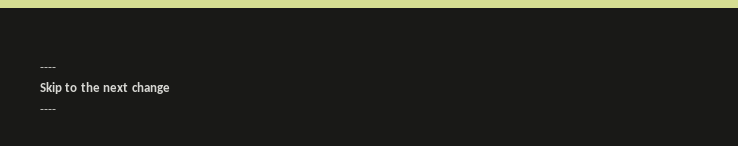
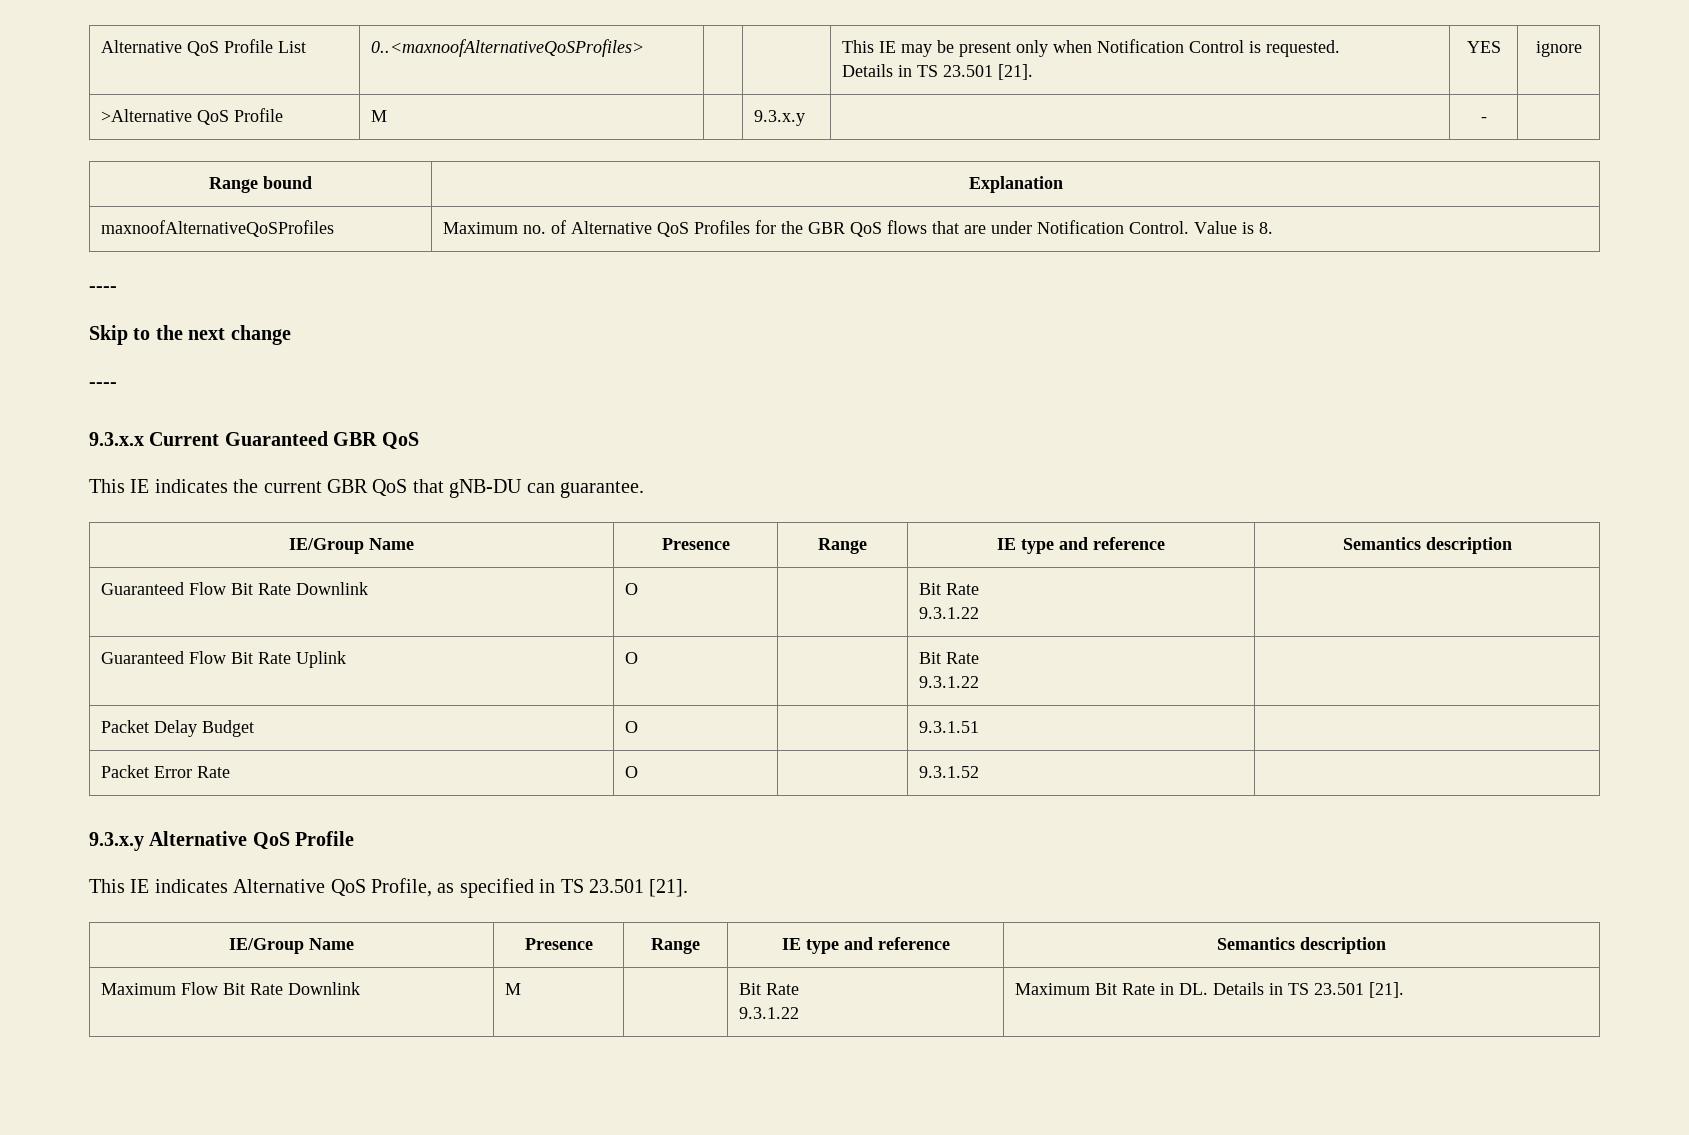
+ Alternative QoS Profile List | 0..<maxnoofAlternativeQoSProfiles> | | | This IE may be present only when Notification Control is requested.
+ Details in TS 23.501 [21]. | YES | ignore
+ >Alternative QoS Profile | M | | 9.3.x.y | | - |
+ Range bound | Explanation
+ maxnoofAlternativeQoSProfiles | Maximum no. of Alternative QoS Profiles for the GBR QoS flows that are under Notification Control. Value is 8.
+ 9.3.x.x Current Guaranteed GBR QoS
+ This IE indicates the current GBR QoS that gNB-DU can guarantee.
+ IE/Group Name | Presence | Range | IE type and reference | Semantics description
+ Guaranteed Flow Bit Rate Downlink | O | | Bit Rate
+ 9.3.1.22 |
+ Guaranteed Flow Bit Rate Uplink | O | | Bit Rate
+ 9.3.1.22 |
+ Packet Delay Budget | O | | 9.3.1.51 |
+ Packet Error Rate | O | | 9.3.1.52 |
+ 9.3.x.y Alternative QoS Profile
+ This IE indicates Alternative QoS Profile, as specified in TS 23.501 [21].
+ IE/Group Name | Presence | Range | IE type and reference | Semantics description
+ Maximum Flow Bit Rate Downlink | M | | Bit Rate
+ 9.3.1.22 | Maximum Bit Rate in DL. Details in TS 23.501 [21].

